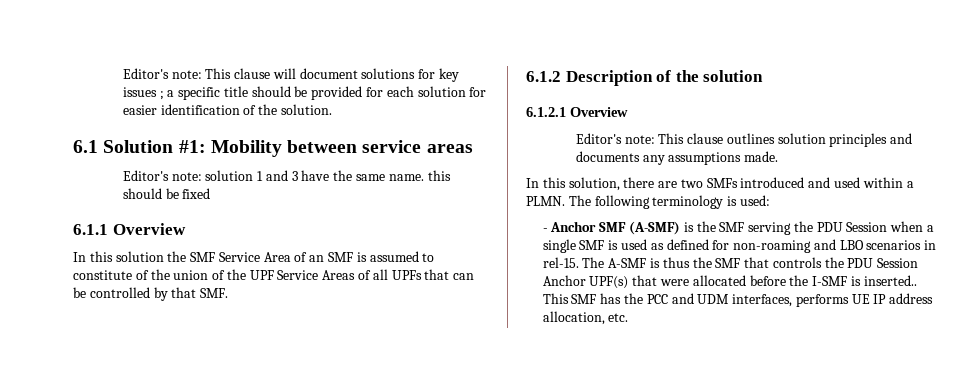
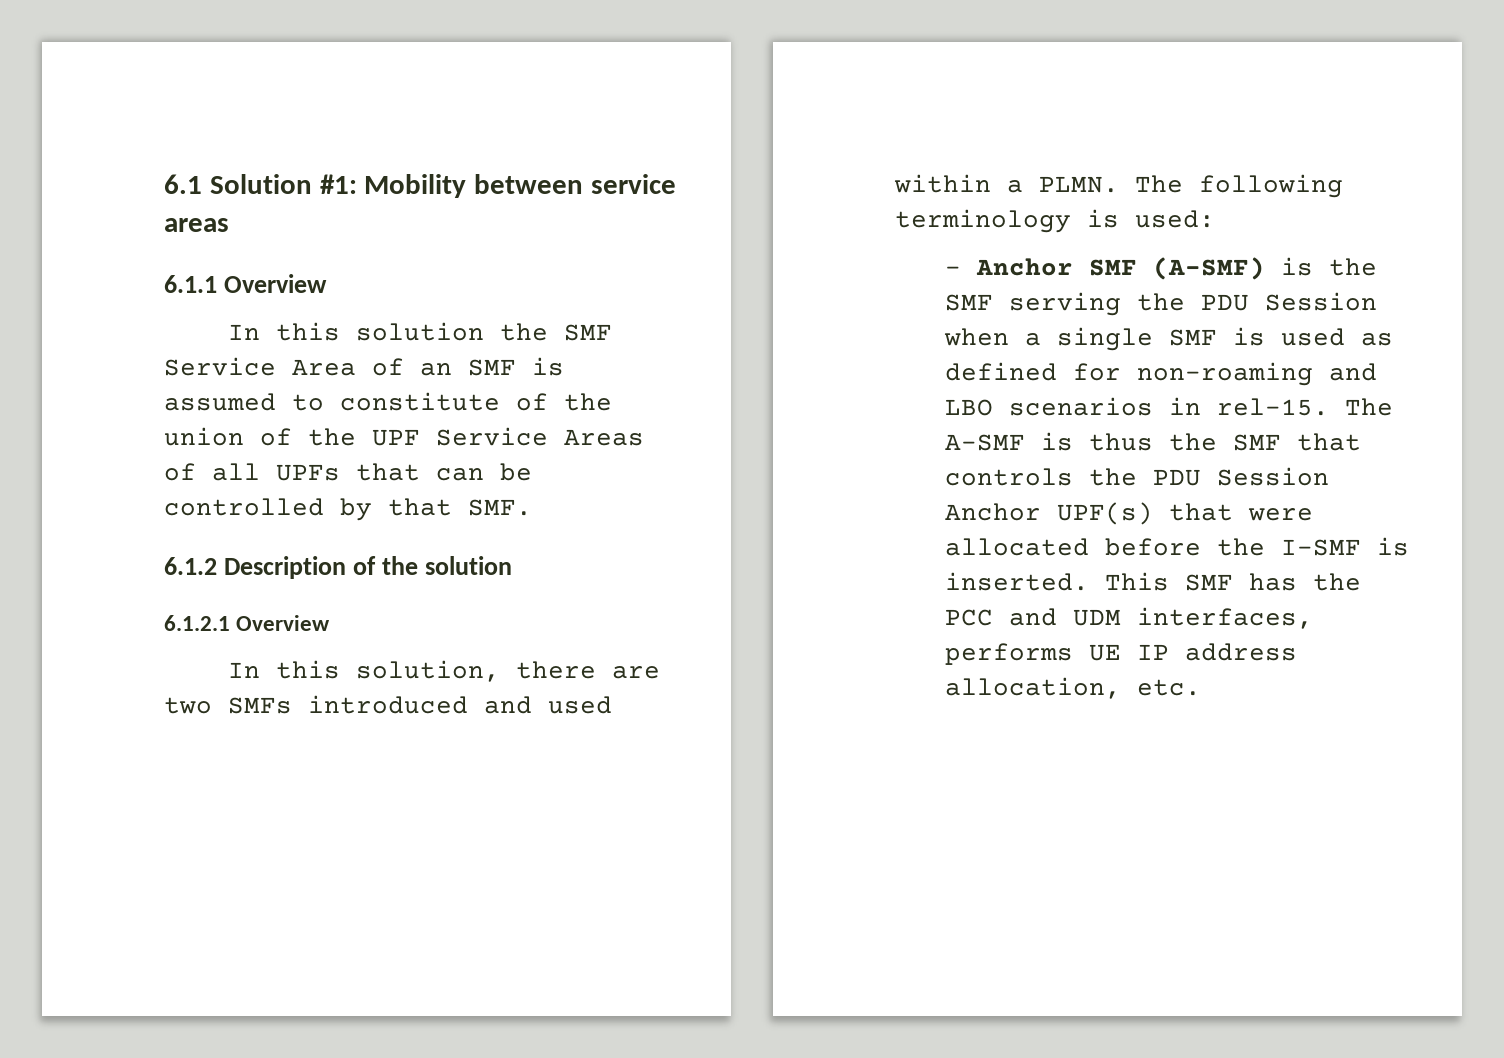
- Editor's note: This clause will document solutions for key issues ; a specific title should be provided for each solution for easier identification of the solution.
- Editor's note: solution 1 and 3 have the same name. this should be fixed
- Editor's note: This clause outlines solution principles and documents any assumptions made.
- The A-SMF is thus the SMF that controls the PDU Session Anchor UPF(s) that were allocated before the I-SMF is inserted..
+ The A-SMF is thus the SMF that controls the PDU Session Anchor UPF(s) that were allocated before the I-SMF is inserted.

